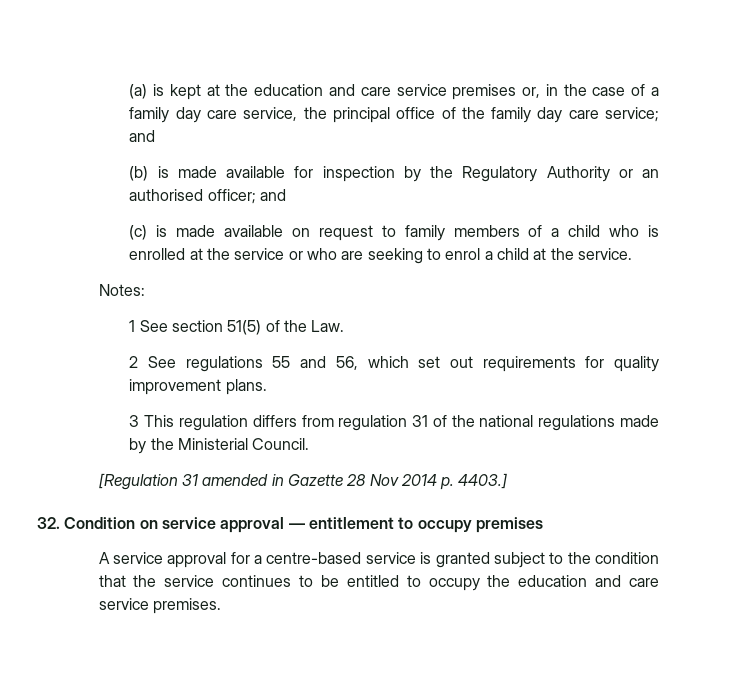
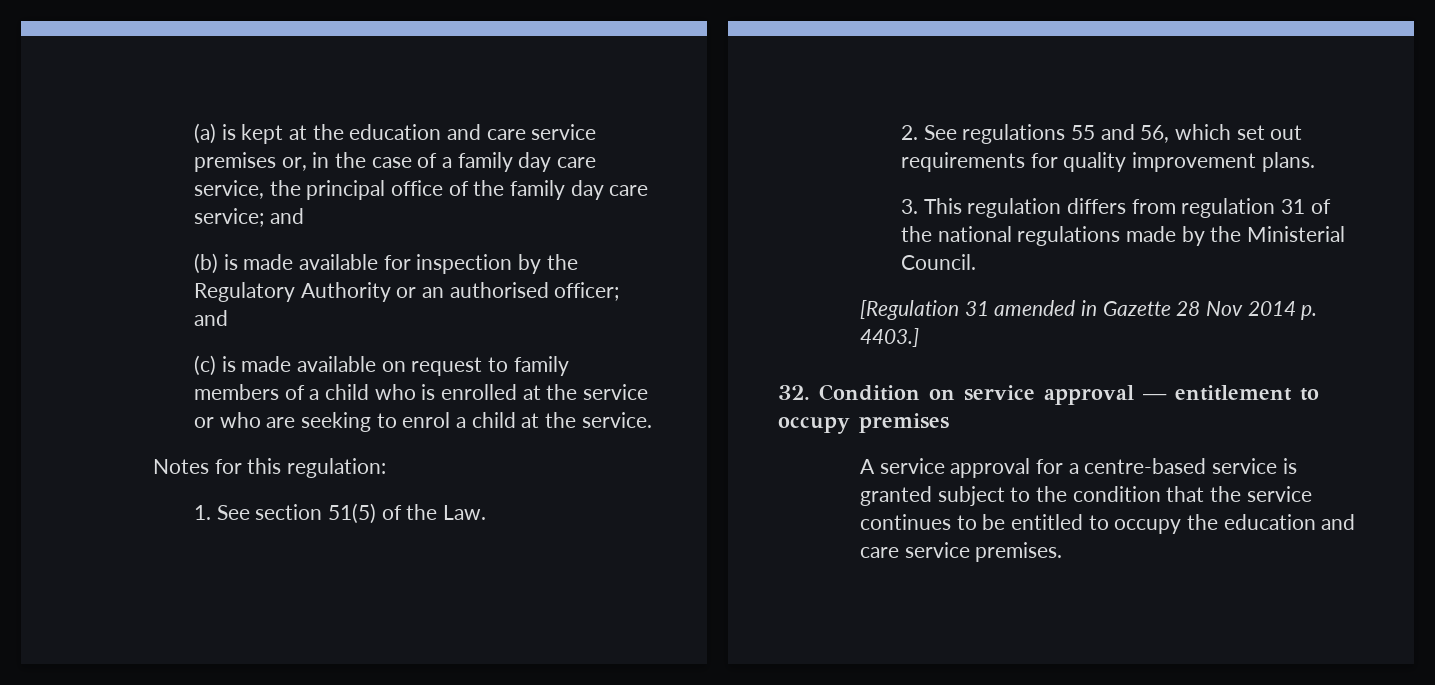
- Notes:
- 1 See section 51(5) of the Law.
+ Notes for this regulation:
+ 1. See section 51(5) of the Law.
- 2 See regulations 55 and 56, which set out requirements for quality improvement plans.
+ 2. See regulations 55 and 56, which set out requirements for quality improvement plans.
- 3 This regulation differs from regulation 31 of the national regulations made by the Ministerial Council.
+ 3. This regulation differs from regulation 31 of the national regulations made by the Ministerial Council.

